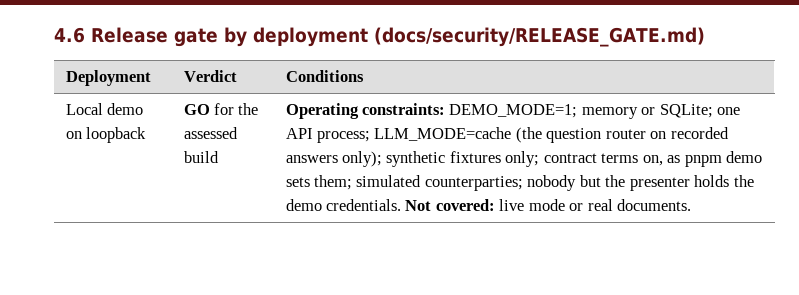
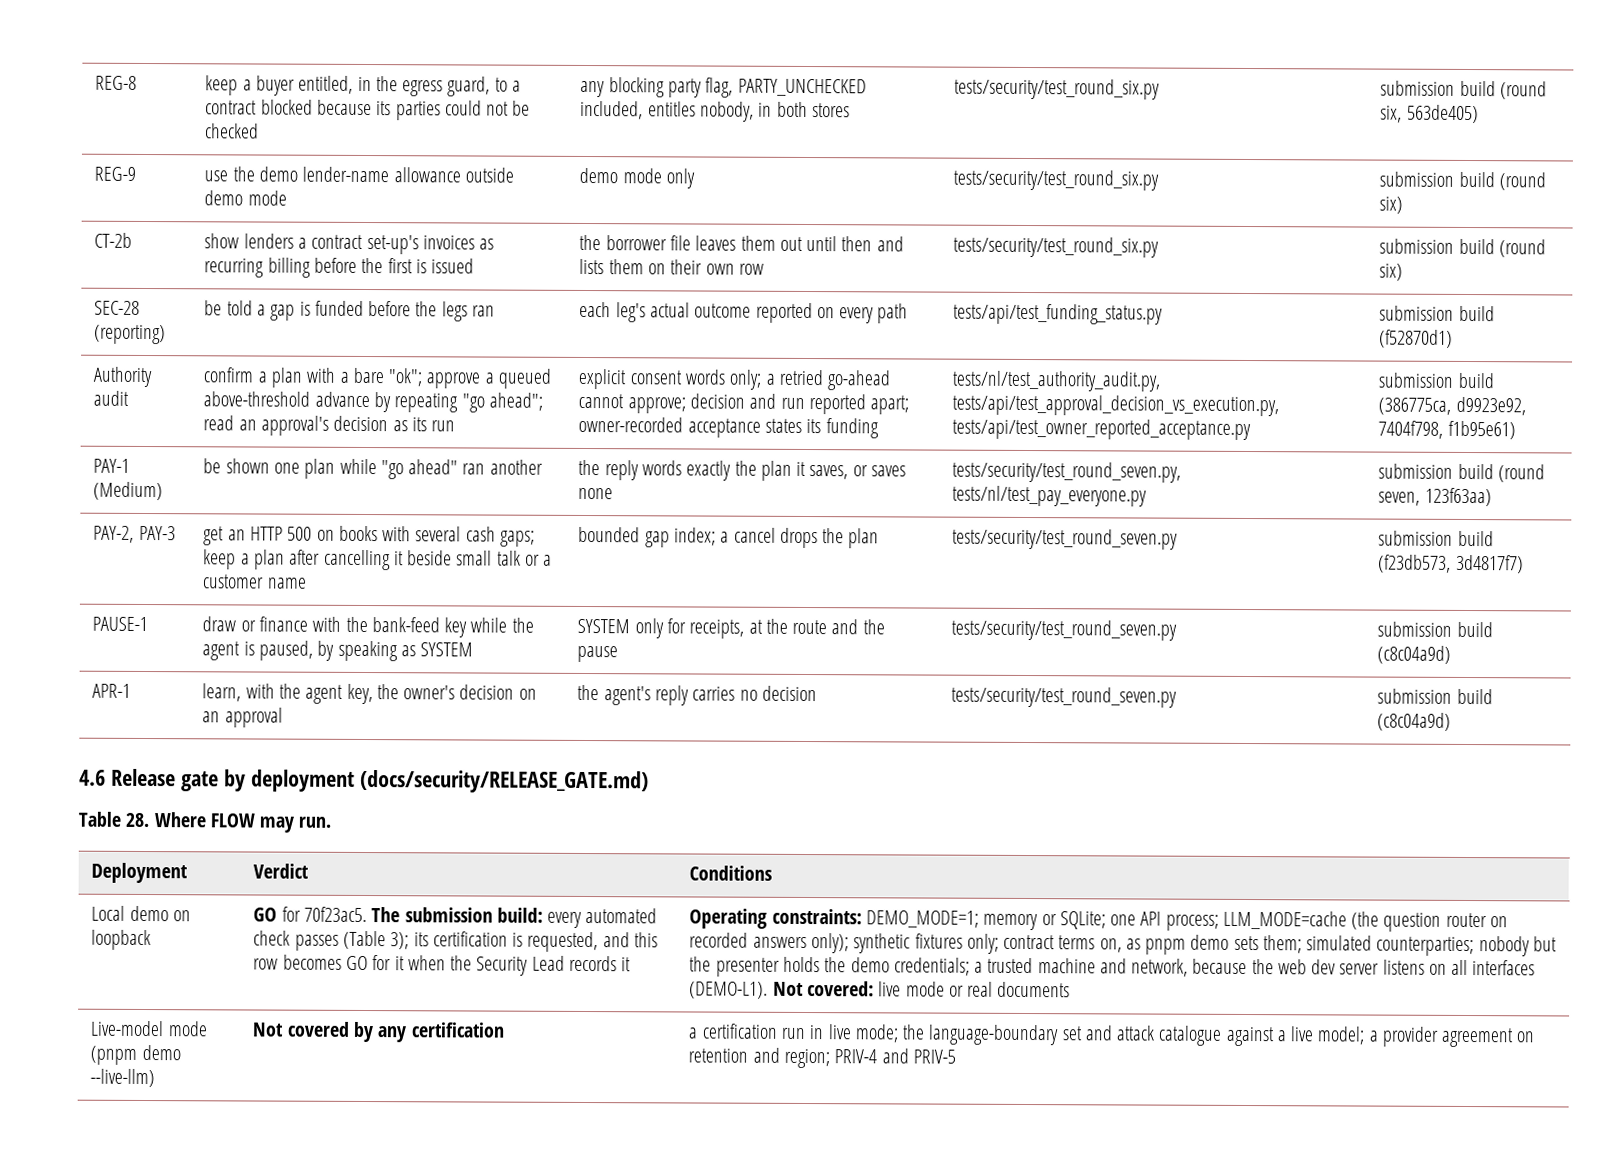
+ REG-8 | keep a buyer entitled, in the egress guard, to a contract blocked because its parties could not be checked | any blocking party flag, PARTY_UNCHECKED included, entitles nobody, in both stores | tests/security/test_round_six.py | submission build (round six, 563de405)
+ REG-9 | use the demo lender-name allowance outside demo mode | demo mode only | tests/security/test_round_six.py | submission build (round six)
+ CT-2b | show lenders a contract set-up's invoices as recurring billing before the first is issued | the borrower file leaves them out until then and lists them on their own row | tests/security/test_round_six.py | submission build (round six)
+ SEC-28 (reporting) | be told a gap is funded before the legs ran | each leg's actual outcome reported on every path | tests/api/test_funding_status.py | submission build (f52870d1)
+ Authority audit | confirm a plan with a bare "ok"; approve a queued above-threshold advance by repeating "go ahead"; read an approval's decision as its run | explicit consent words only; a retried go-ahead cannot approve; decision and run reported apart; owner-recorded acceptance states its funding | tests/nl/test_authority_audit.py, tests/api/test_approval_decision_vs_execution.py, tests/api/test_owner_reported_acceptance.py | submission build (386775ca, d9923e92, 7404f798, f1b95e61)
+ PAY-1 (Medium) | be shown one plan while "go ahead" ran another | the reply words exactly the plan it saves, or saves none | tests/security/test_round_seven.py, tests/nl/test_pay_everyone.py | submission build (round seven, 123f63aa)
+ PAY-2, PAY-3 | get an HTTP 500 on books with several cash gaps; keep a plan after cancelling it beside small talk or a customer name | bounded gap index; a cancel drops the plan | tests/security/test_round_seven.py | submission build (f23db573, 3d4817f7)
+ PAUSE-1 | draw or finance with the bank-feed key while the agent is paused, by speaking as SYSTEM | SYSTEM only for receipts, at the route and the pause | tests/security/test_round_seven.py | submission build (c8c04a9d)
+ APR-1 | learn, with the agent key, the owner's decision on an approval | the agent's reply carries no decision | tests/security/test_round_seven.py | submission build (c8c04a9d)
+ Table 28. Where FLOW may run.
- GO for the assessed build
+ GO for 70f23ac5. The submission build: every automated check passes (Table 3); its certification is requested, and this row becomes GO for it when the Security Lead records it
- Operating constraints: DEMO_MODE=1; memory or SQLite; one API process; LLM_MODE=cache (the question router on recorded answers only); synthetic fixtures only; contract terms on, as pnpm demo sets them; simulated counterparties; nobody but the presenter holds the demo credentials.
+ Operating constraints: DEMO_MODE=1; memory or SQLite; one API process; LLM_MODE=cache (the question router on recorded answers only); synthetic fixtures only; contract terms on, as pnpm demo sets them; simulated counterparties; nobody but the presenter holds the demo credentials; a trusted machine and network, because the web dev server listens on all interfaces (DEMO-L1).
- Not covered: live mode or real documents.
+ Not covered: live mode or real documents
+ Live-model mode (pnpm demo --live-llm) | Not covered by any certification | a certification run in live mode; the language-boundary set and attack catalogue against a live model; a provider agreement on retention and region; PRIV-4 and PRIV-5

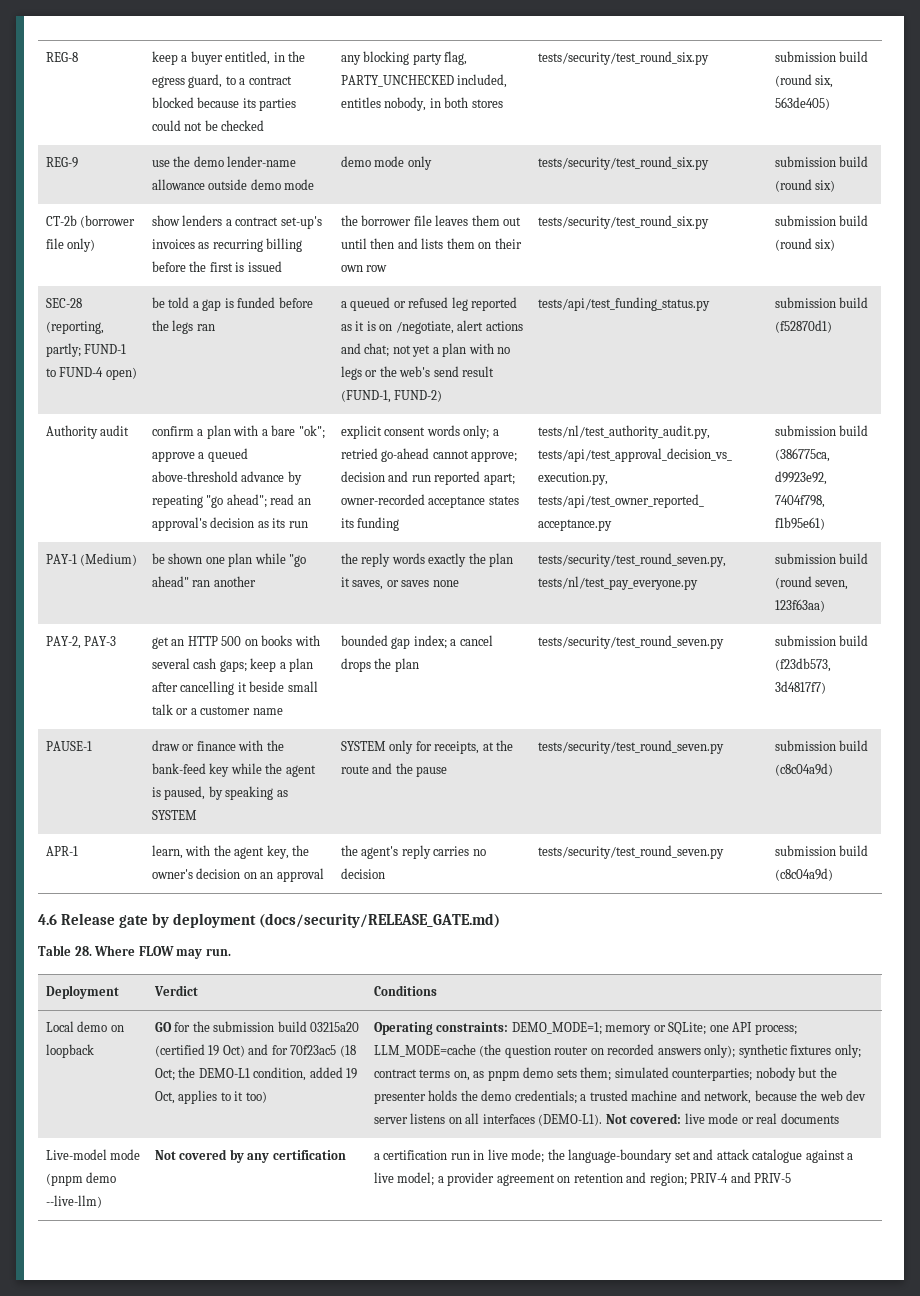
- CT-2b | show lenders a contract set-up's invoices as recurring billing before the first is issued | the borrower file leaves them out until then and lists them on their own row | tests/security/test_round_six.py | submission build (round six)
+ CT-2b (borrower file only) | show lenders a contract set-up's invoices as recurring billing before the first is issued | the borrower file leaves them out until then and lists them on their own row | tests/security/test_round_six.py | submission build (round six)
- SEC-28 (reporting)
+ SEC-28 (reporting, partly; FUND-1 to FUND-4 open)
- each leg's actual outcome reported on every path
+ a queued or refused leg reported as it is on /negotiate, alert actions and chat; not yet a plan with no legs or the web's send result (FUND-1, FUND-2)
- GO for 70f23ac5. The submission build: every automated check passes (Table 3); its certification is requested, and this row becomes GO for it when the Security Lead records it
+ GO for the submission build 03215a20 (certified 19 Oct) and for 70f23ac5 (18 Oct; the DEMO-L1 condition, added 19 Oct, applies to it too)

